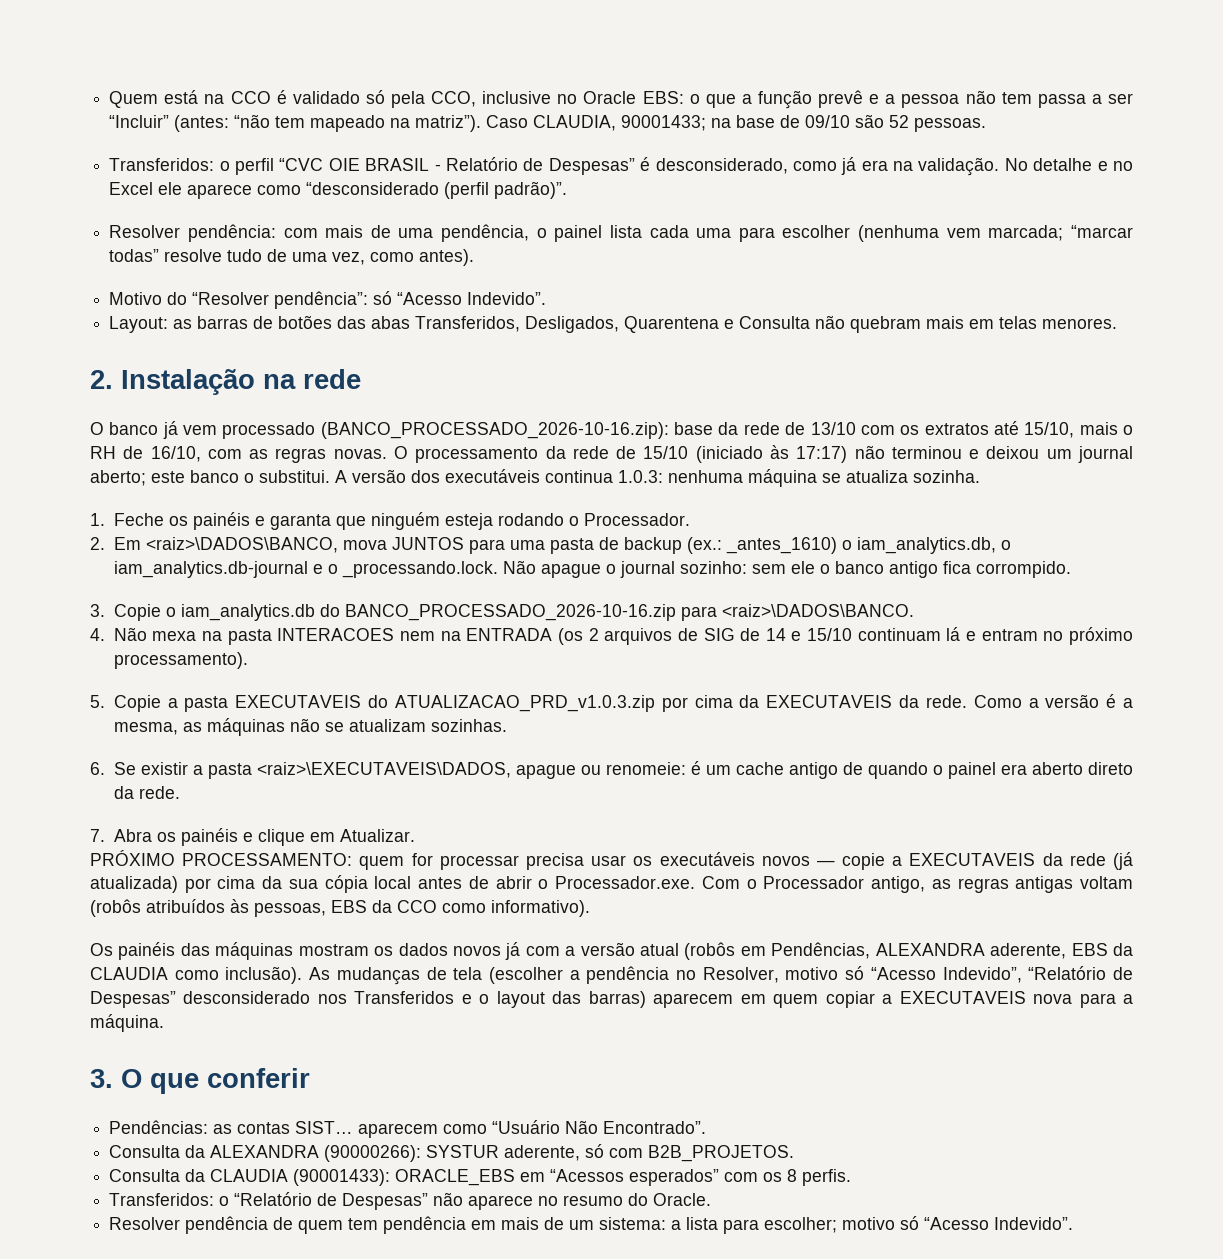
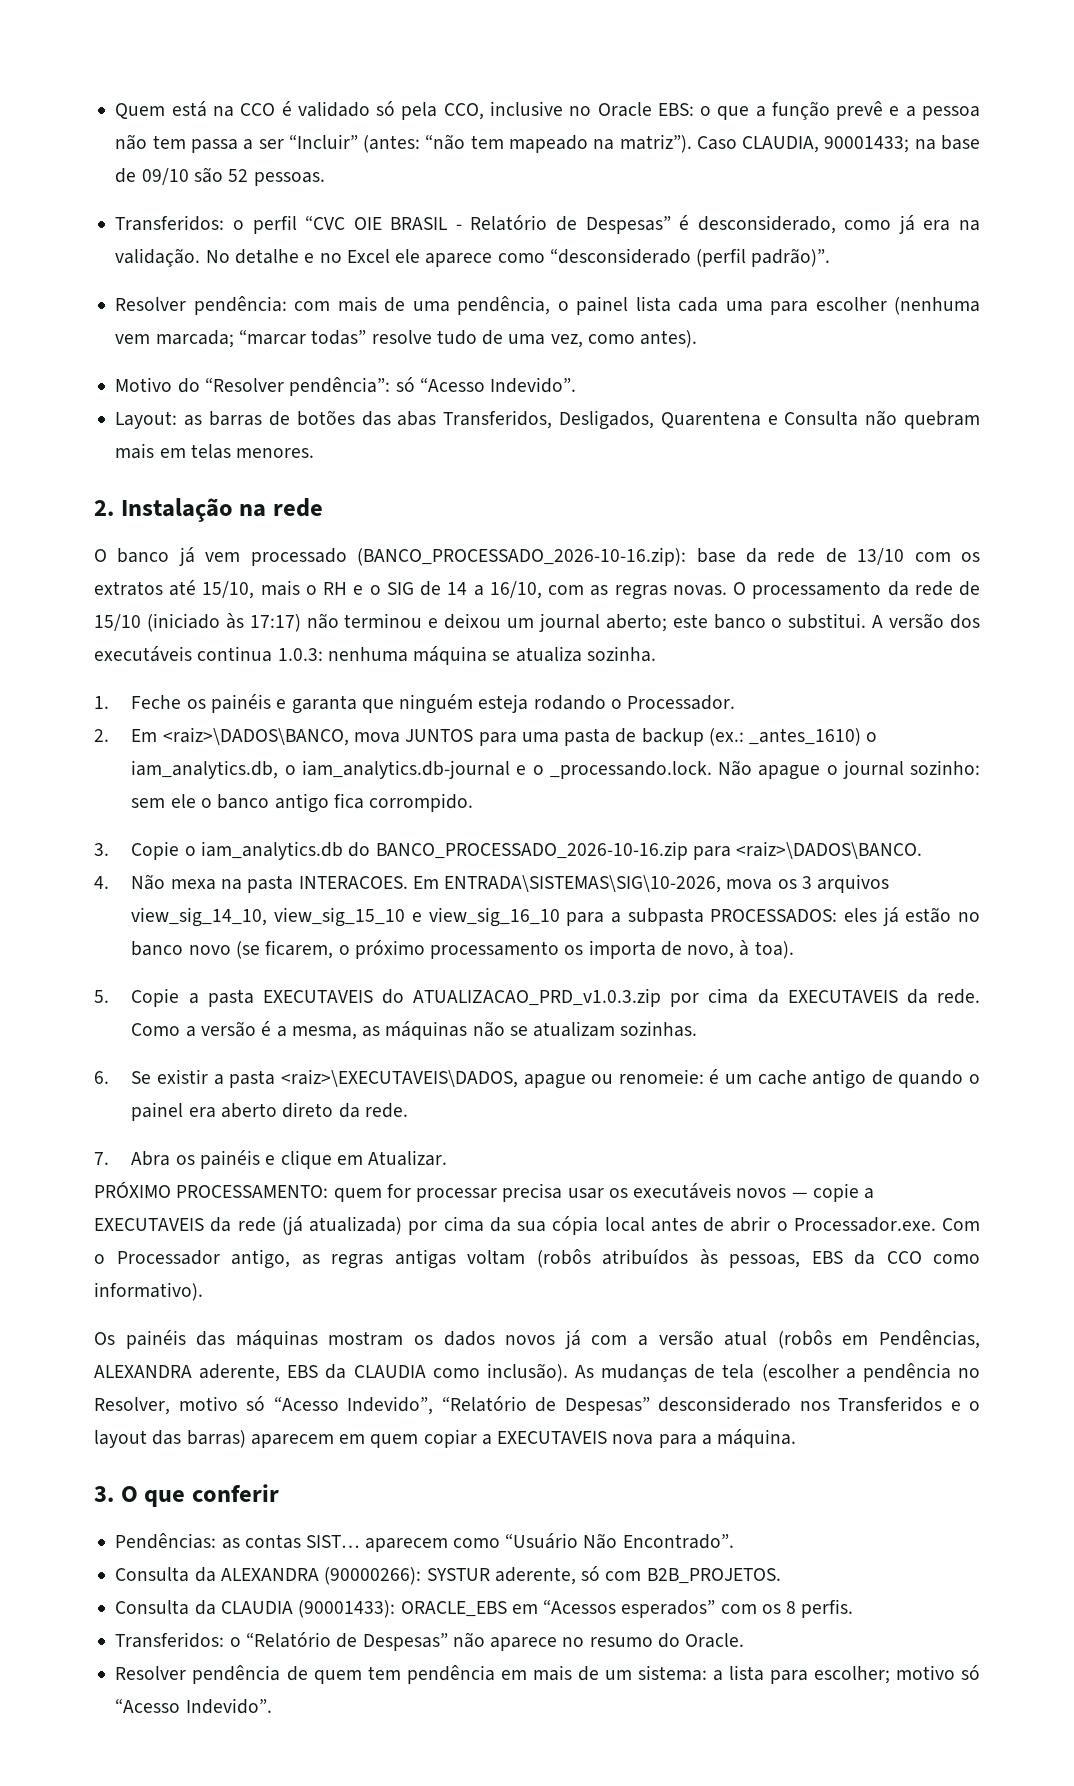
- O banco já vem processado (BANCO_PROCESSADO_2026-10-16.zip): base da rede de 13/10 com os extratos até 15/10, mais o RH de 16/10, com as regras novas.
+ O banco já vem processado (BANCO_PROCESSADO_2026-10-16.zip): base da rede de 13/10 com os extratos até 15/10, mais o RH e o SIG de 14 a 16/10, com as regras novas.
- 4. Não mexa na pasta INTERACOES nem na ENTRADA (os 2 arquivos de SIG de 14 e 15/10 continuam lá e entram no próximo processamento).
+ 4. Não mexa na pasta INTERACOES. Em ENTRADA\SISTEMAS\SIG\10-2026, mova os 3 arquivos view_sig_14_10, view_sig_15_10 e view_sig_16_10 para a subpasta PROCESSADOS: eles já estão no banco novo (se ficarem, o próximo processamento os importa de novo, à toa).

